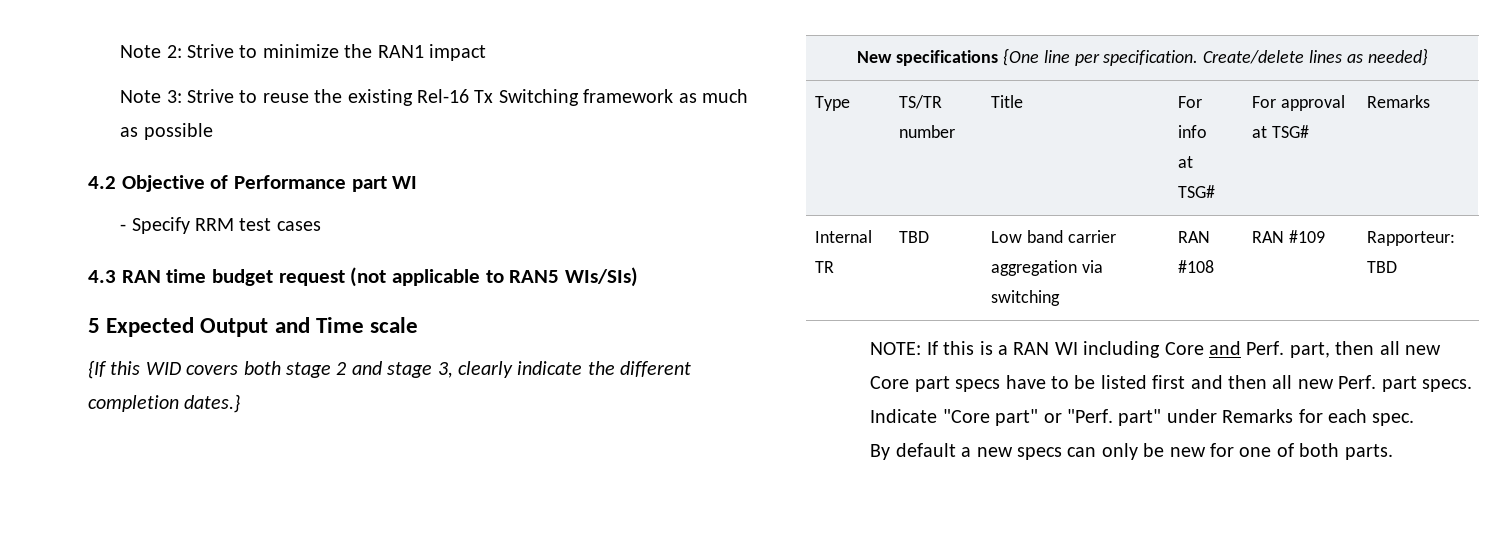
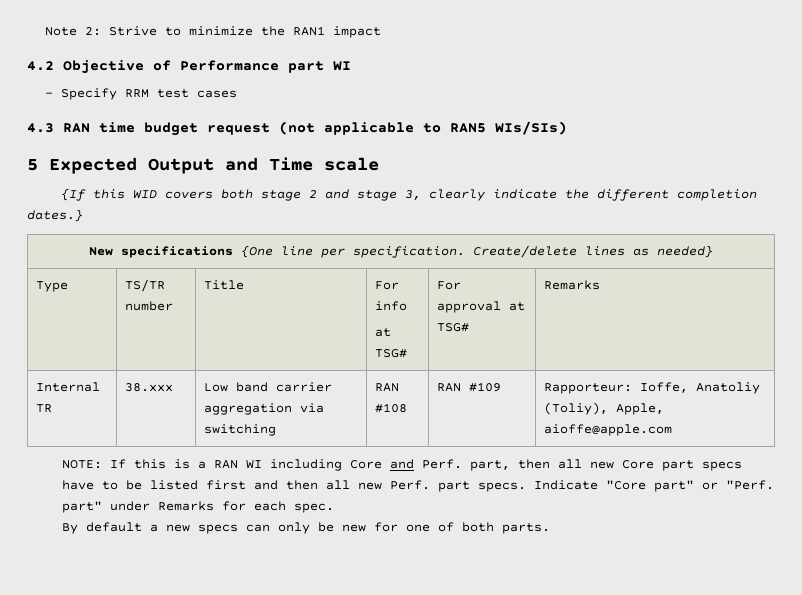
- Note 3: Strive to reuse the existing Rel-16 Tx Switching framework as much as possible
- Internal TR | TBD | Low band carrier aggregation via switching | RAN #108 | RAN #109 | Rapporteur: TBD
+ Internal TR | 38.xxx | Low band carrier aggregation via switching | RAN #108 | RAN #109 | Rapporteur: Ioffe, Anatoliy (Toliy), Apple, aioffe@apple.com

